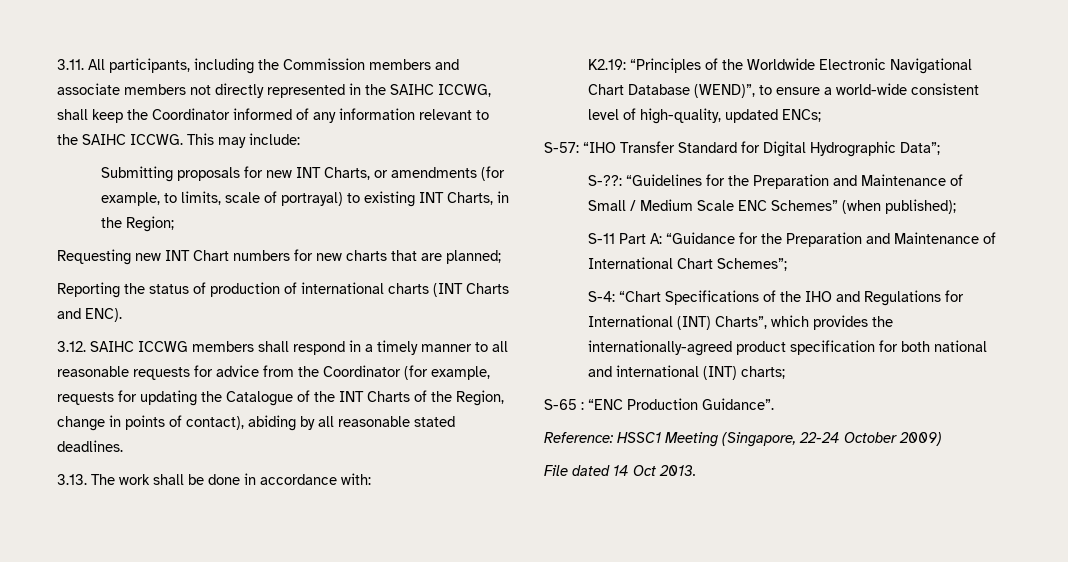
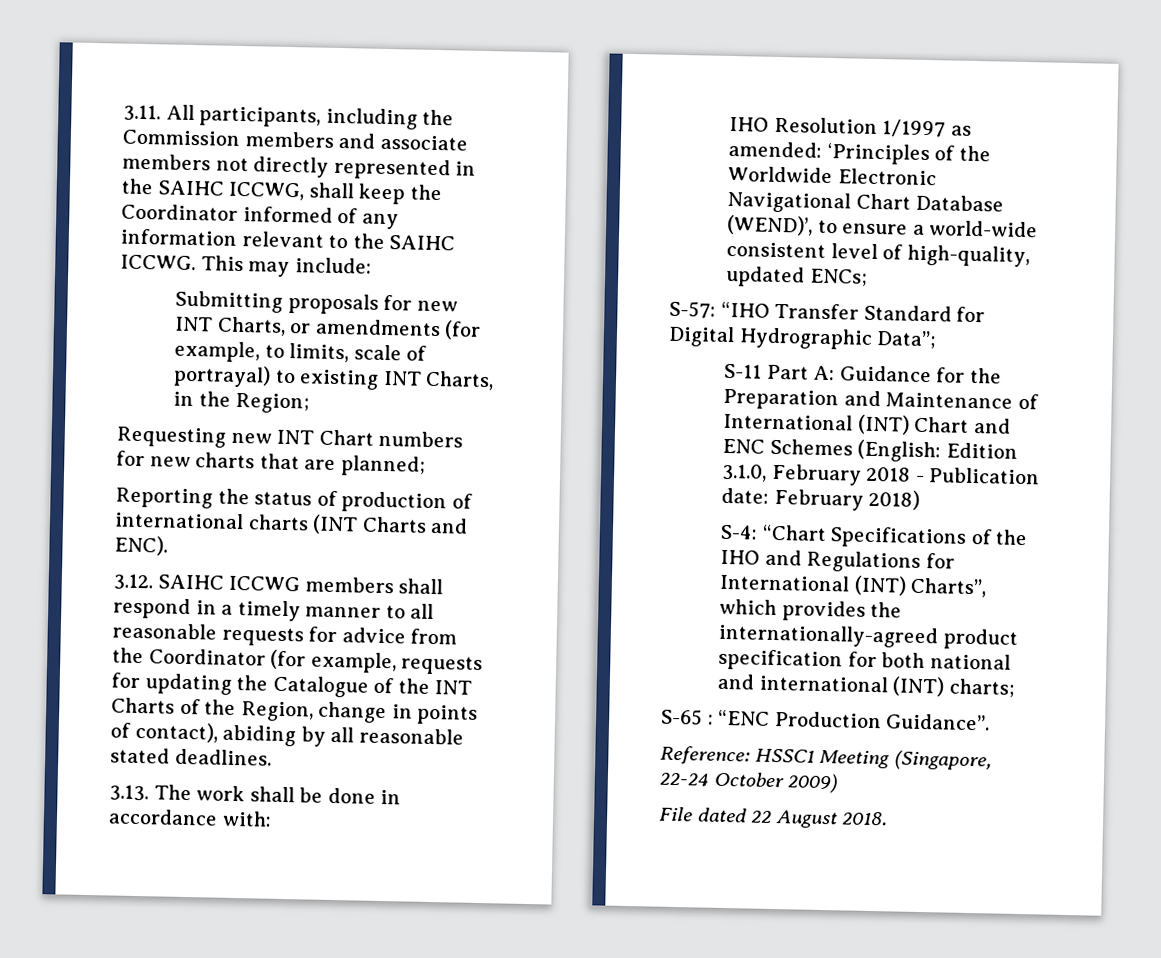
- K2.19: “Principles of the Worldwide Electronic Navigational Chart Database (WEND)”, to ensure a world-wide consistent level of high-quality, updated ENCs;
+ IHO Resolution 1/1997 as amended: ‘Principles of the Worldwide Electronic Navigational Chart Database (WEND)’, to ensure a world-wide consistent level of high-quality, updated ENCs;
- S-??: “Guidelines for the Preparation and Maintenance of Small / Medium Scale ENC Schemes” (when published);
- S-11 Part A: “Guidance for the Preparation and Maintenance of International Chart Schemes”;
+ S-11 Part A: Guidance for the Preparation and Maintenance of International (INT) Chart and ENC Schemes (English: Edition 3.1.0, February 2018 - Publication date: February 2018)
- File dated 14 Oct 2013.
+ File dated 22 August 2018.

